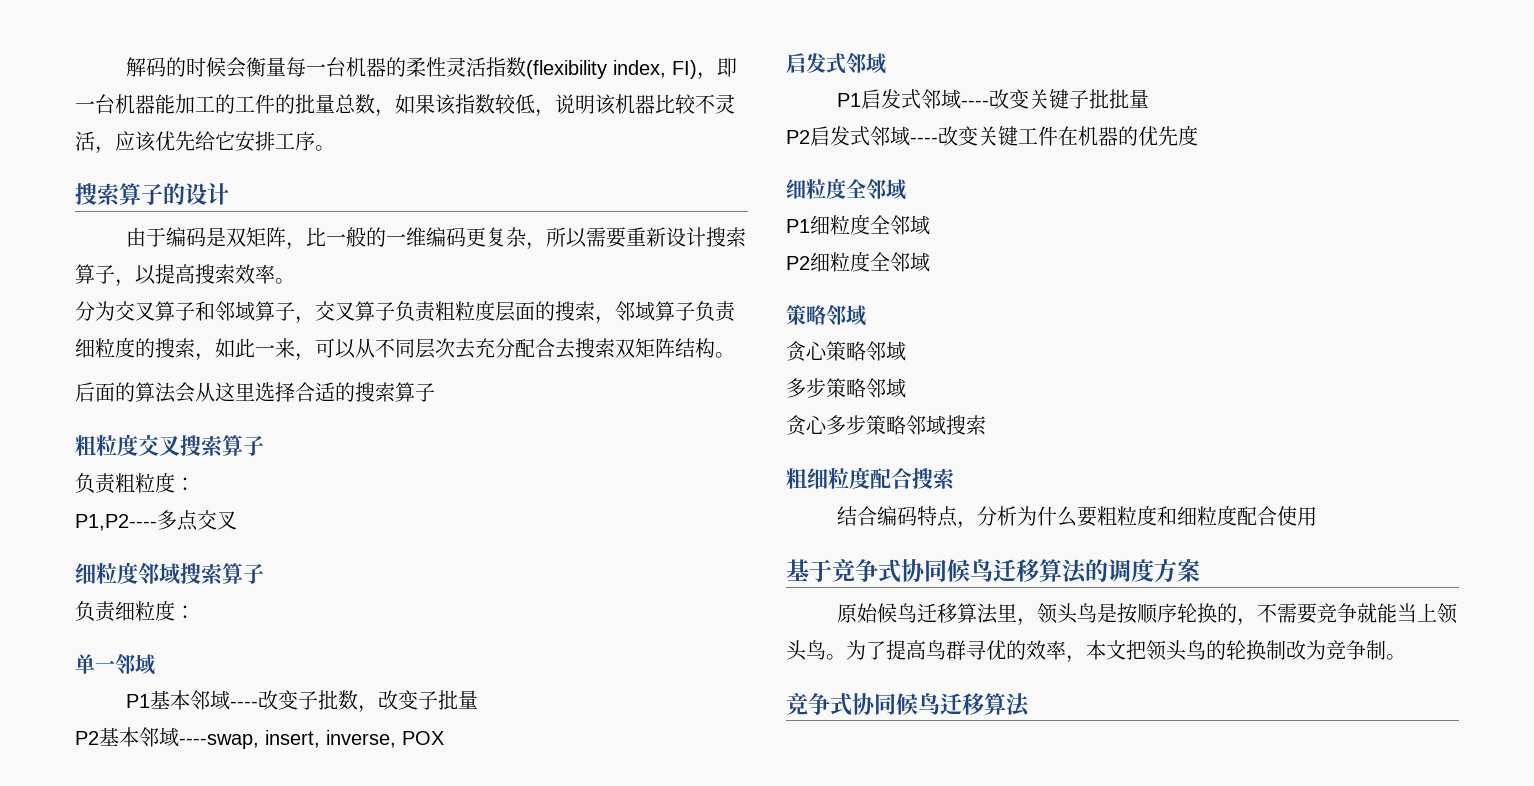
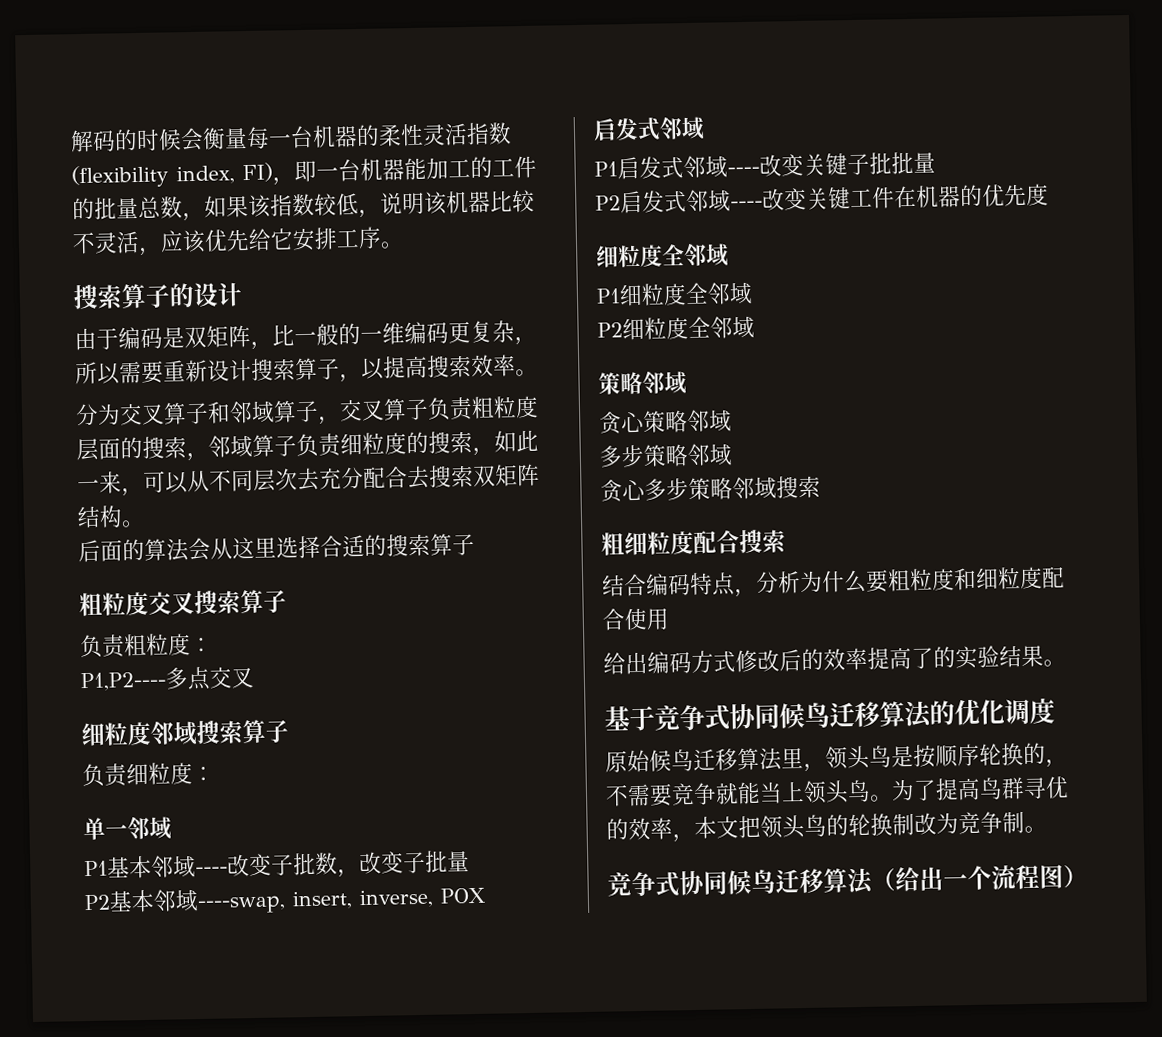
+ 给出编码方式修改后的效率提高了的实验结果。
- 基于竞争式协同候鸟迁移算法的调度方案
+ 基于竞争式协同候鸟迁移算法的优化调度
  为了提高鸟群寻优的效率，本文把领头鸟的轮换制改为竞争制。
- 竞争式协同候鸟迁移算法
+ 竞争式协同候鸟迁移算法（给出一个流程图）

